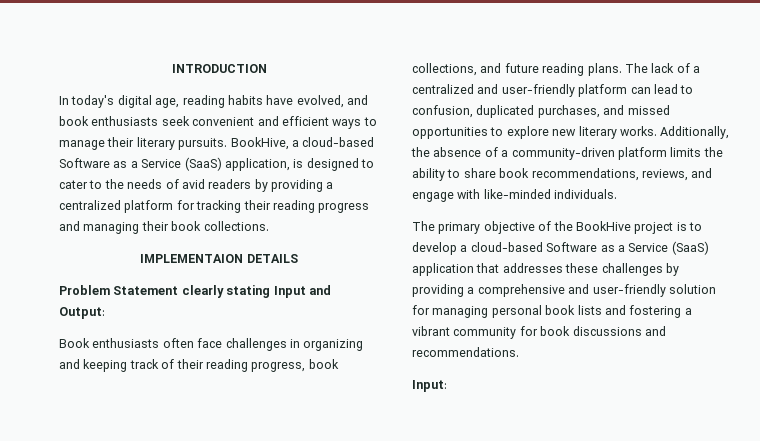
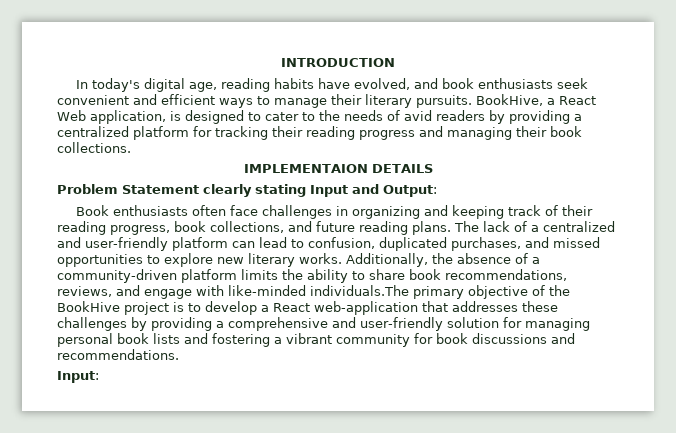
- BookHive, a cloud-based Software as a Service (SaaS) application, is designed to cater to the needs of avid readers by providing a centralized platform for tracking their reading progress and managing their book collections.
+ BookHive, a React Web application, is designed to cater to the needs of avid readers by providing a centralized platform for tracking their reading progress and managing their book collections.
- Additionally, the absence of a community-driven platform limits the ability to share book recommendations, reviews, and engage with like-minded individuals.
- The primary objective of the BookHive project is to develop a cloud-based Software as a Service (SaaS) application that addresses these challenges by providing a comprehensive and user-friendly solution for managing personal book lists and fostering a vibrant community for book discussions and recommendations.
+ Additionally, the absence of a community-driven platform limits the ability to share book recommendations, reviews, and engage with like-minded individuals.The primary objective of the BookHive project is to develop a React web-application that addresses these challenges by providing a comprehensive and user-friendly solution for managing personal book lists and fostering a vibrant community for book discussions and recommendations.

